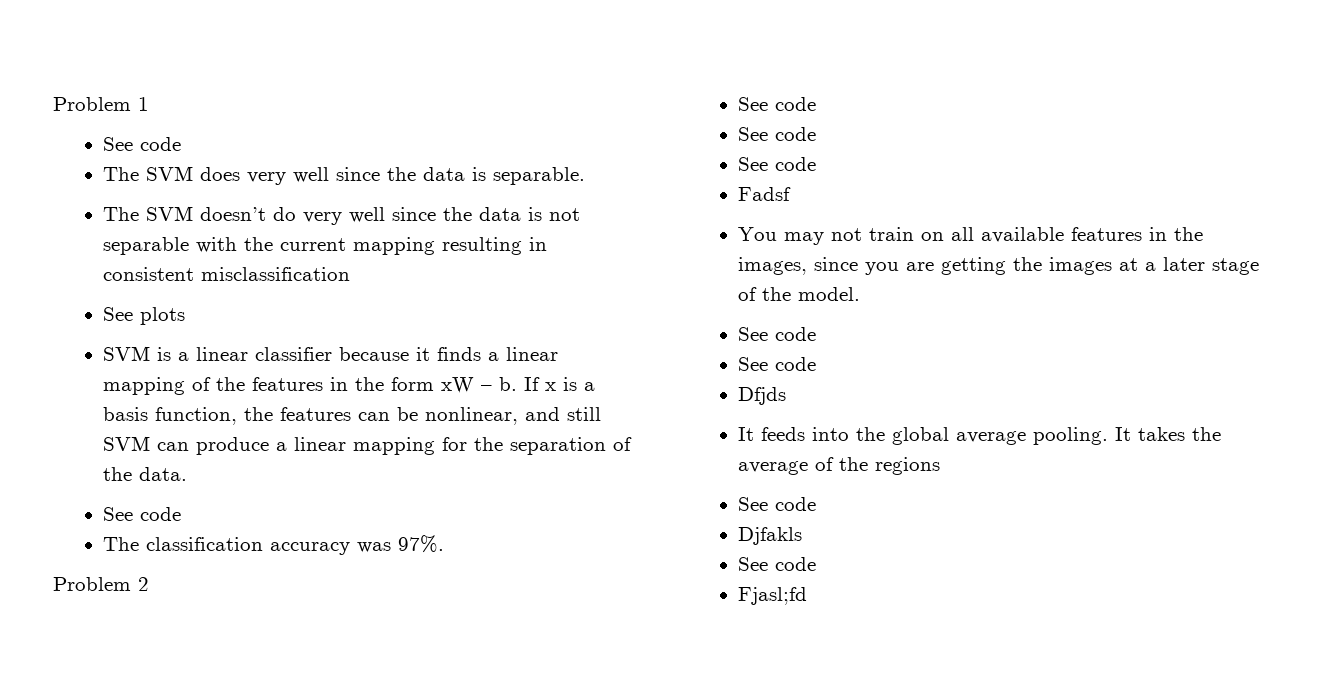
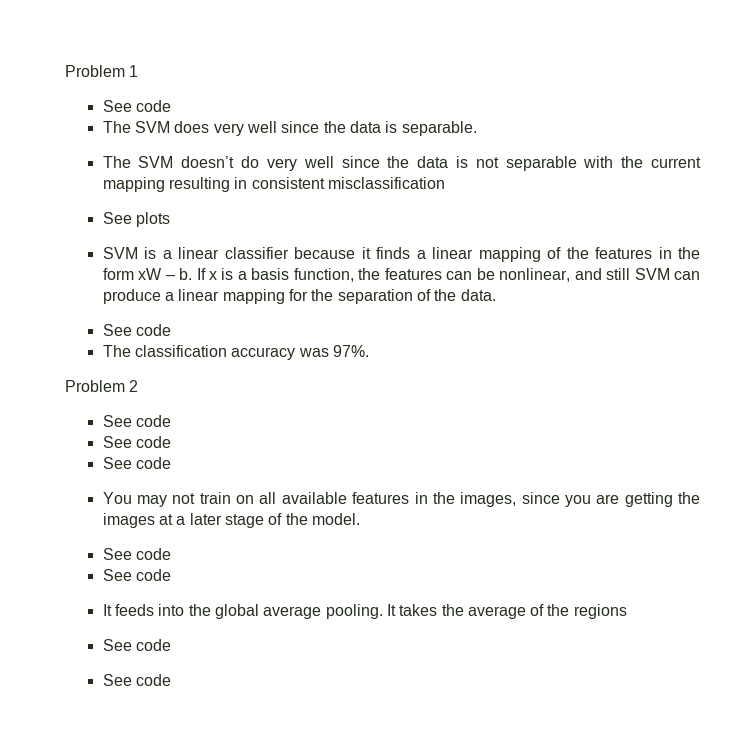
- Fadsf
- Dfjds
  It takes the average of the regions
  See code
- Djfakls
  See code
- Fjasl;fd

